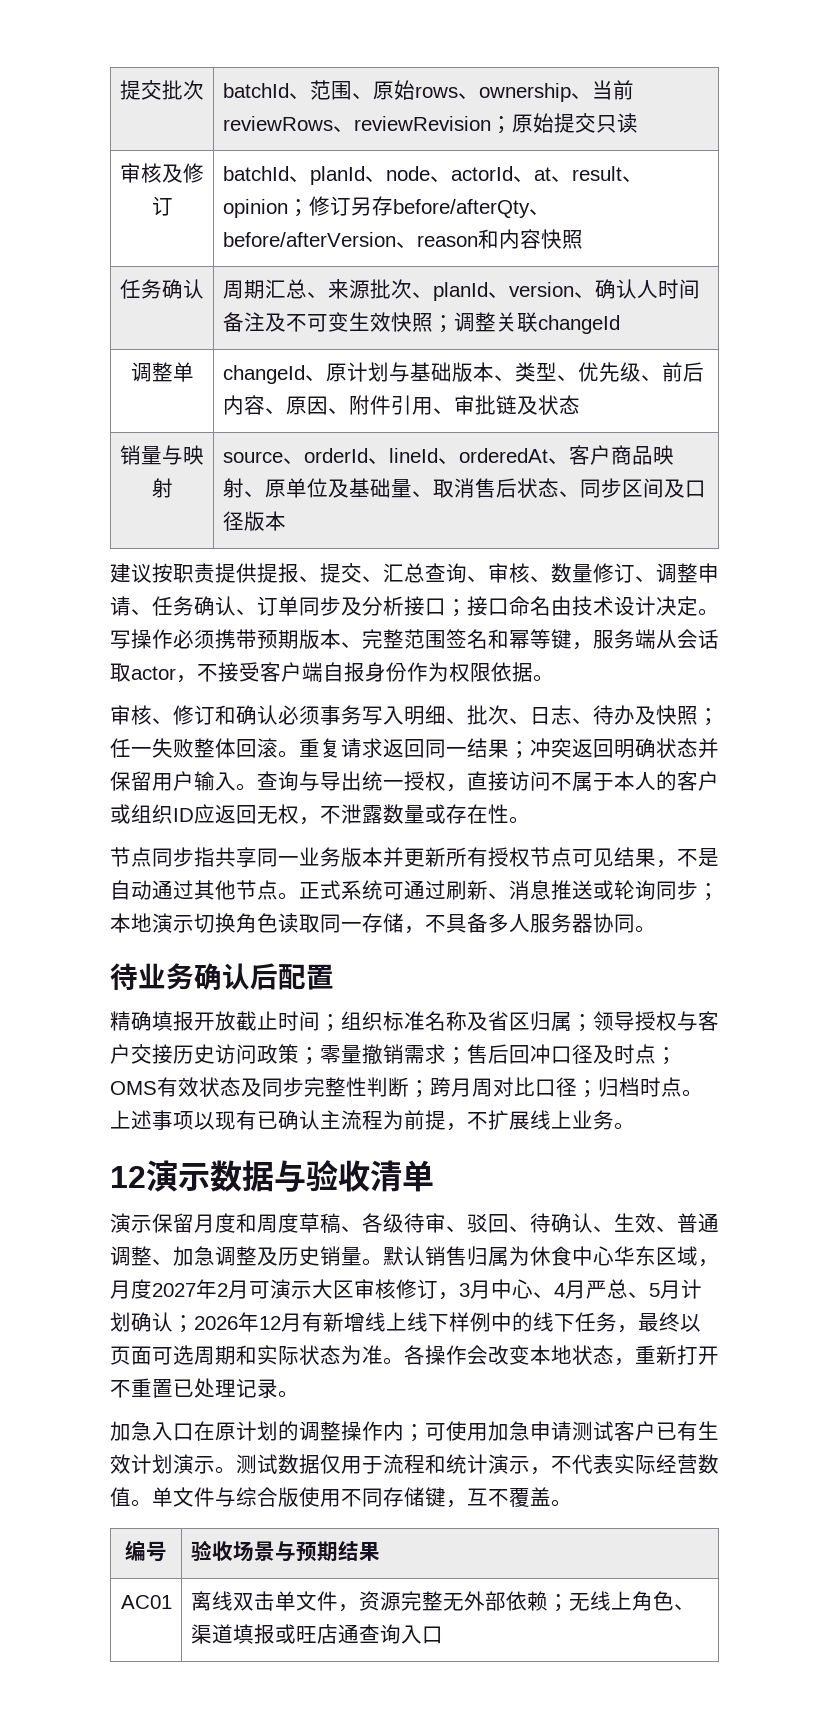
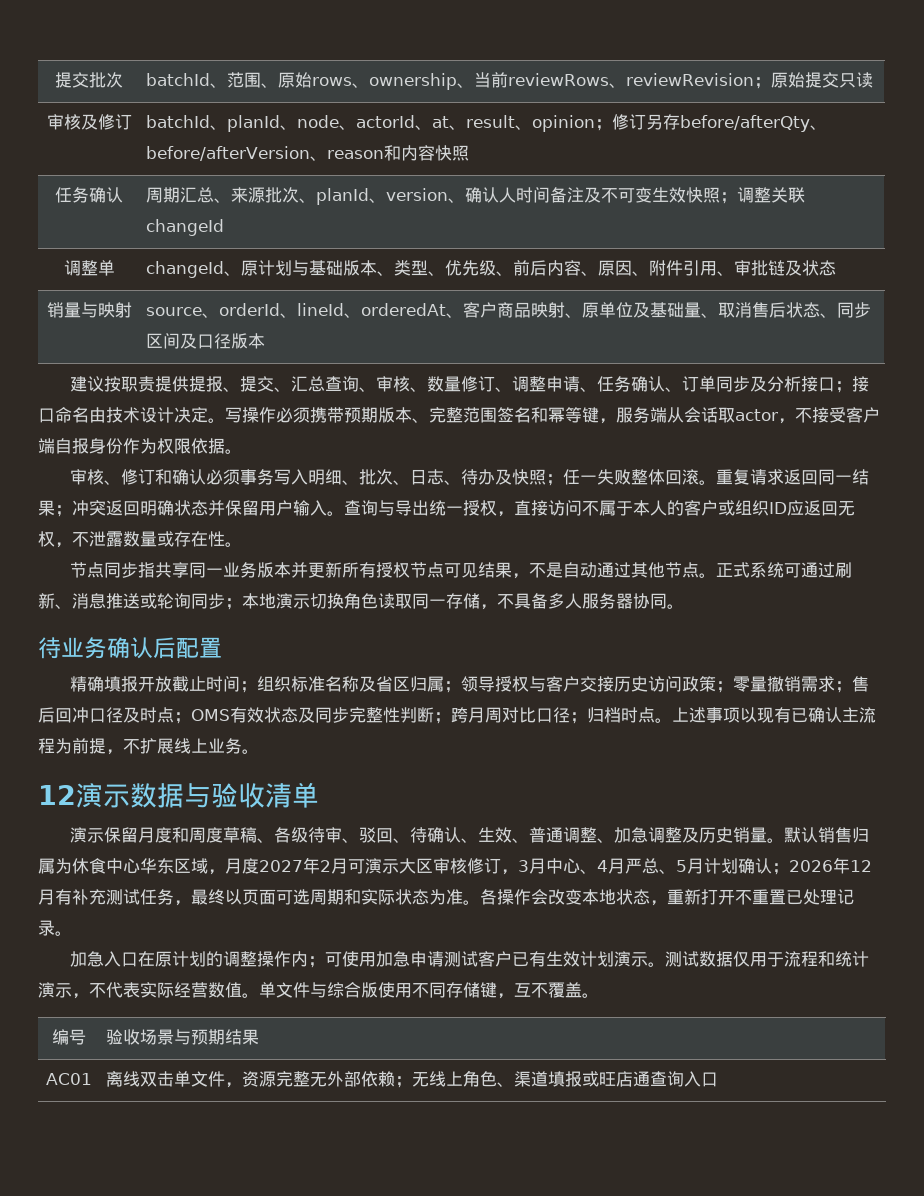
- 默认销售归属为休食中心华东区域，月度2027年2月可演示大区审核修订，3月中心、4月严总、5月计划确认；2026年12月有新增线上线下样例中的线下任务，最终以页面可选周期和实际状态为准。
+ 默认销售归属为休食中心华东区域，月度2027年2月可演示大区审核修订，3月中心、4月严总、5月计划确认；2026年12月有补充测试任务，最终以页面可选周期和实际状态为准。

